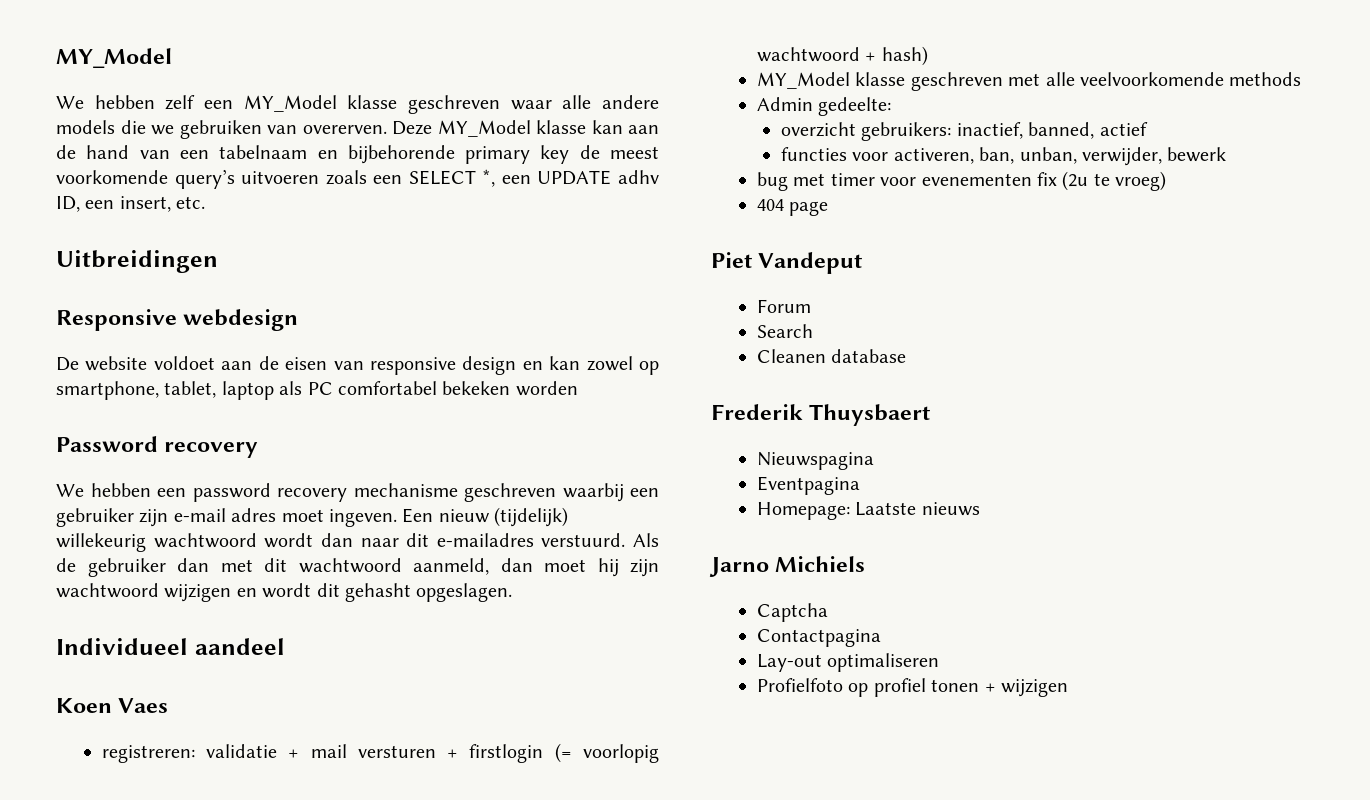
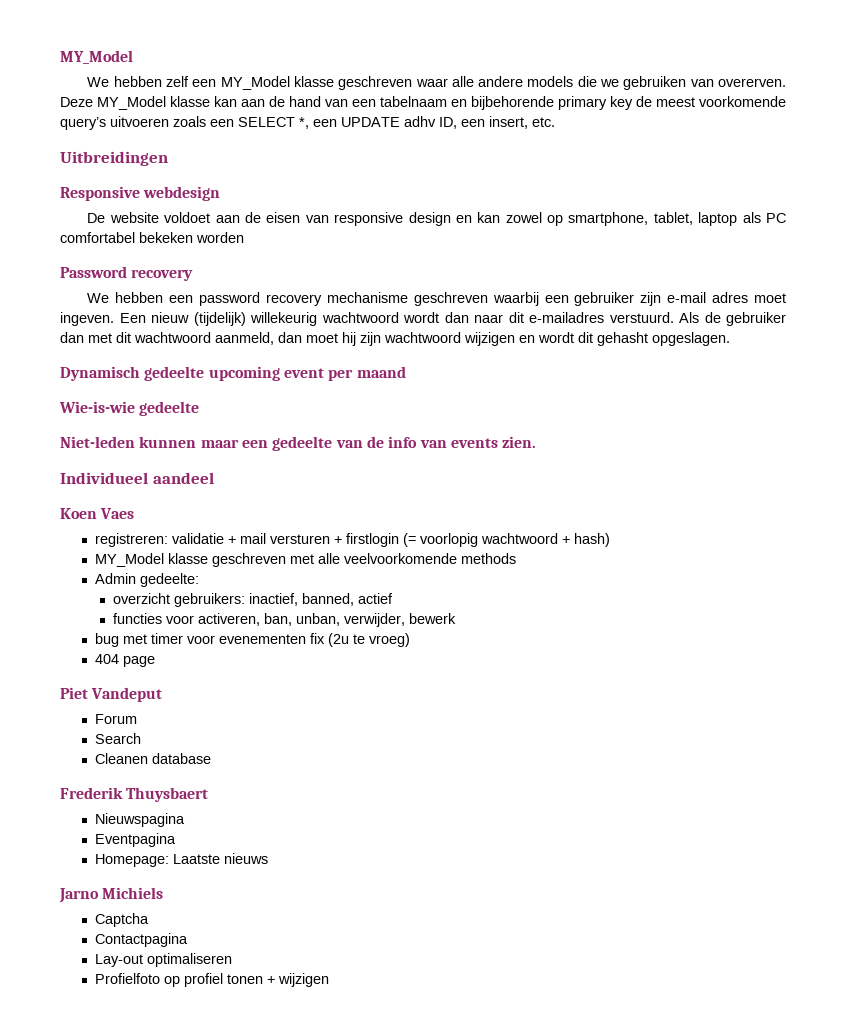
+ Dynamisch gedeelte upcoming event per maand
+ Wie-is-wie gedeelte
+ Niet-leden kunnen maar een gedeelte van de info van events zien.

